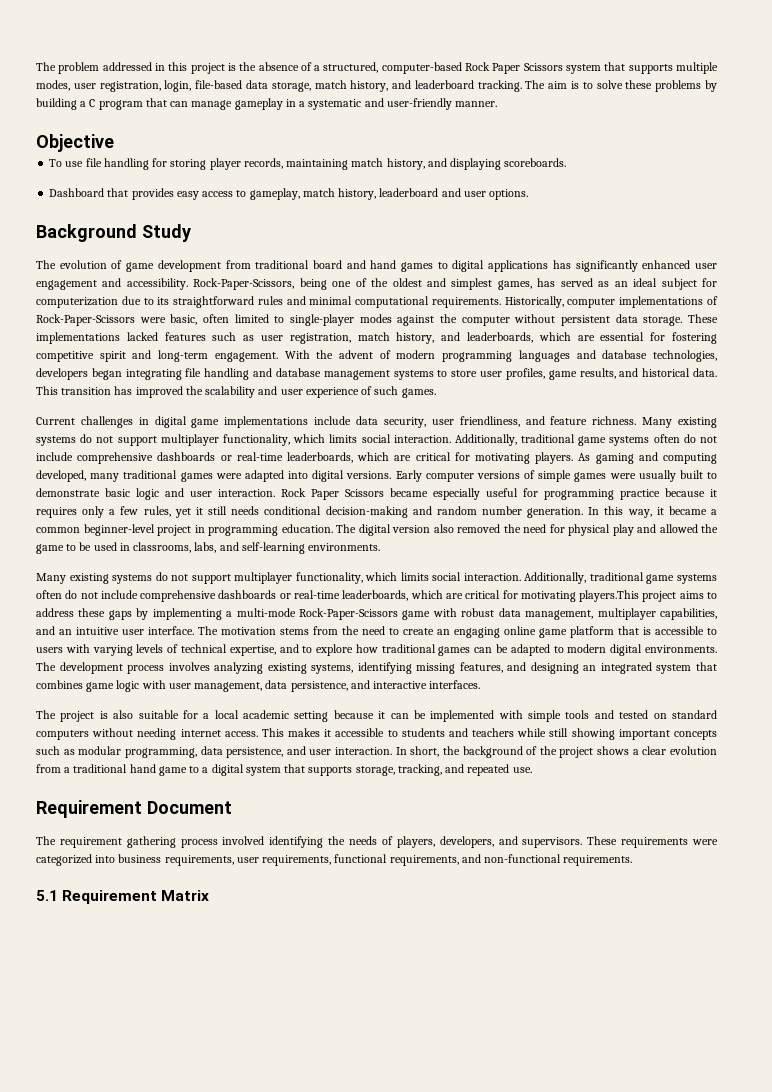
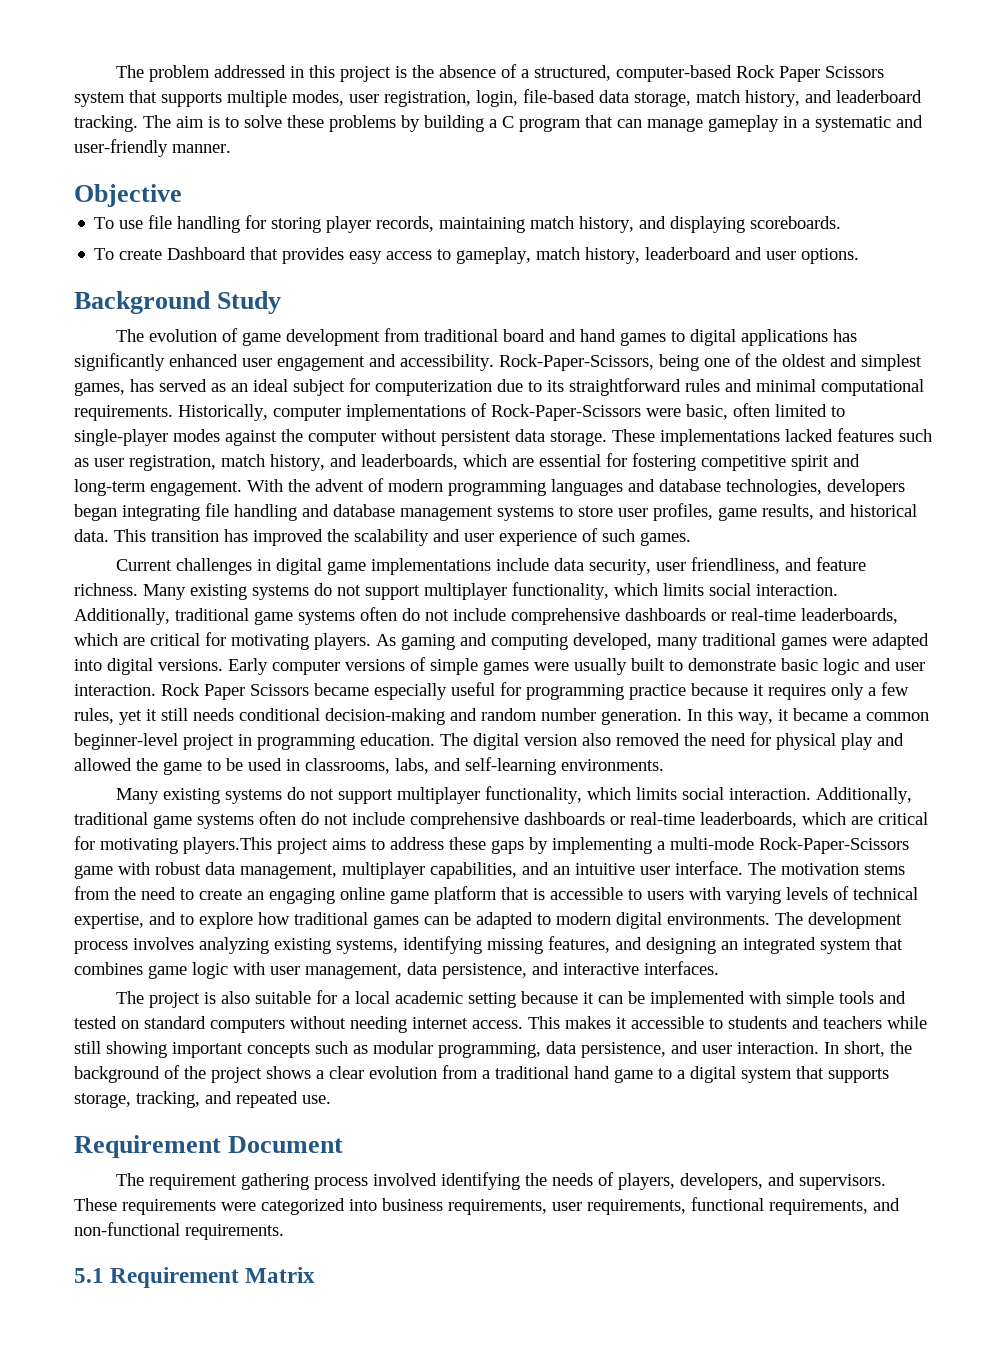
- Dashboard that provides easy access to gameplay, match history, leaderboard and user options.
+ To create Dashboard that provides easy access to gameplay, match history, leaderboard and user options.

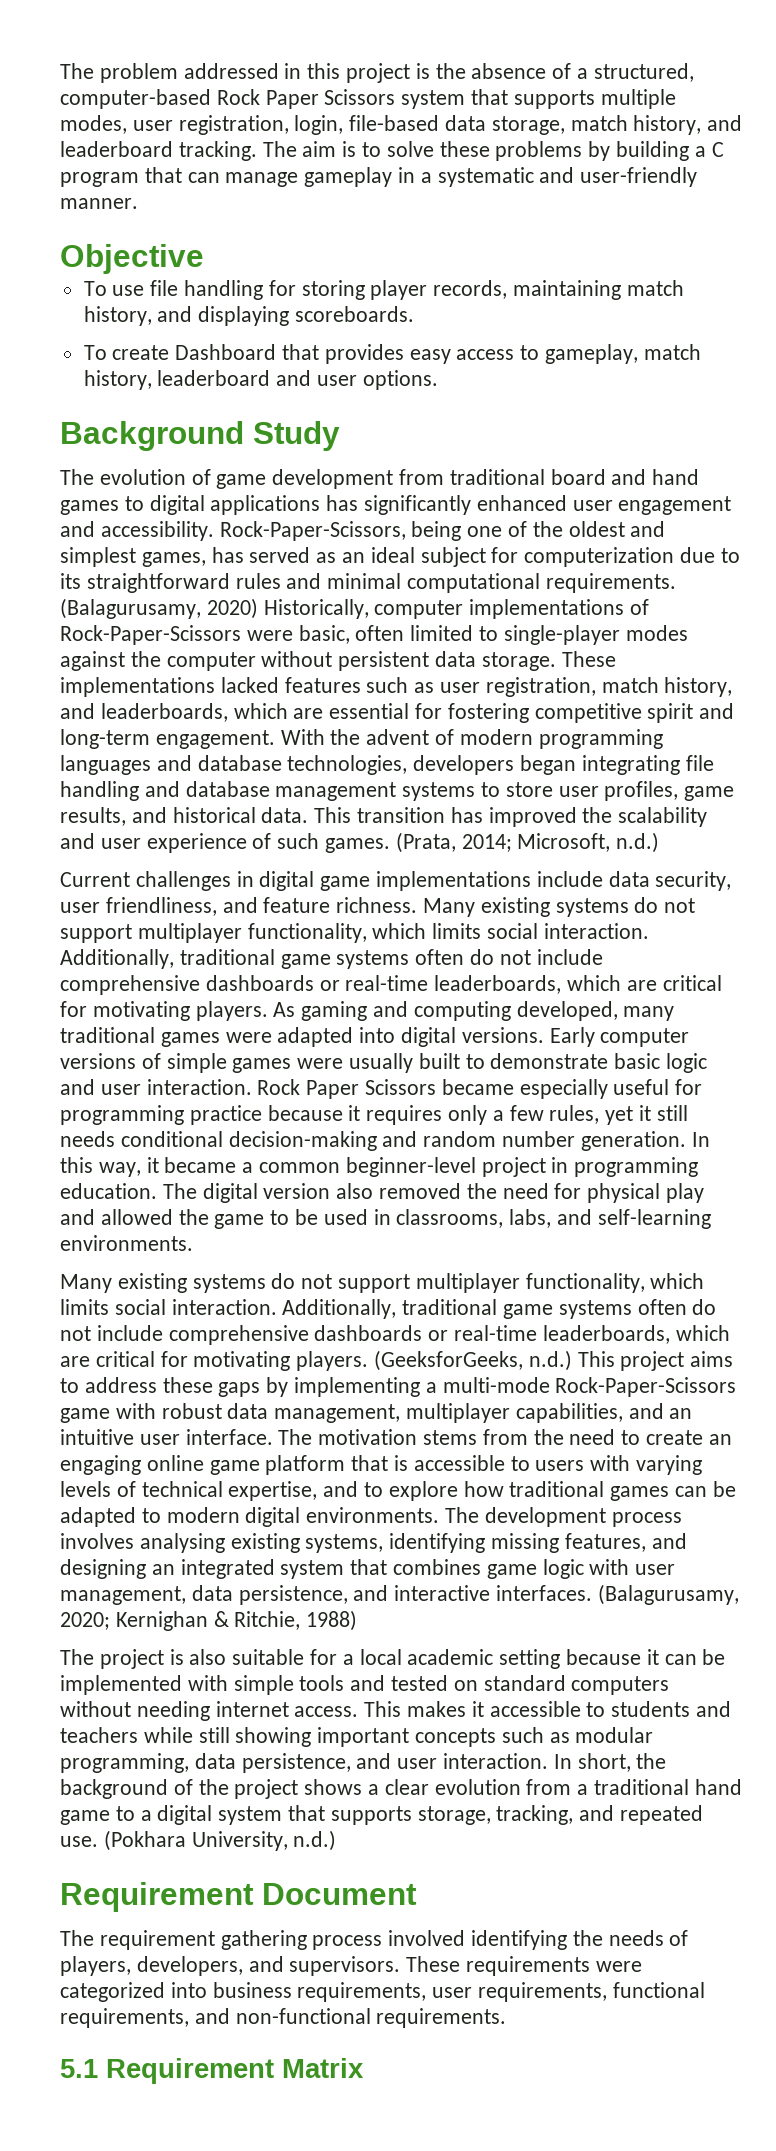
- Historically, computer implementations of Rock-Paper-Scissors were basic, often limited to single-player modes against the computer without persistent data storage.
+ (Balagurusamy, 2020) Historically, computer implementations of Rock-Paper-Scissors were basic, often limited to single-player modes against the computer without persistent data storage.
+ (Prata, 2014; Microsoft, n.d.)
- Additionally, traditional game systems often do not include comprehensive dashboards or real-time leaderboards, which are critical for motivating players.This project aims to address these gaps by implementing a multi-mode Rock-Paper-Scissors game with robust data management, multiplayer capabilities, and an intuitive user interface.
+ Additionally, traditional game systems often do not include comprehensive dashboards or real-time leaderboards, which are critical for motivating players. (GeeksforGeeks, n.d.) This project aims to address these gaps by implementing a multi-mode Rock-Paper-Scissors game with robust data management, multiplayer capabilities, and an intuitive user interface.
- The development process involves analyzing existing systems, identifying missing features, and designing an integrated system that combines game logic with user management, data persistence, and interactive interfaces.
+ The development process involves analysing existing systems, identifying missing features, and designing an integrated system that combines game logic with user management, data persistence, and interactive interfaces. (Balagurusamy, 2020; Kernighan & Ritchie, 1988)
+ (Pokhara University, n.d.)

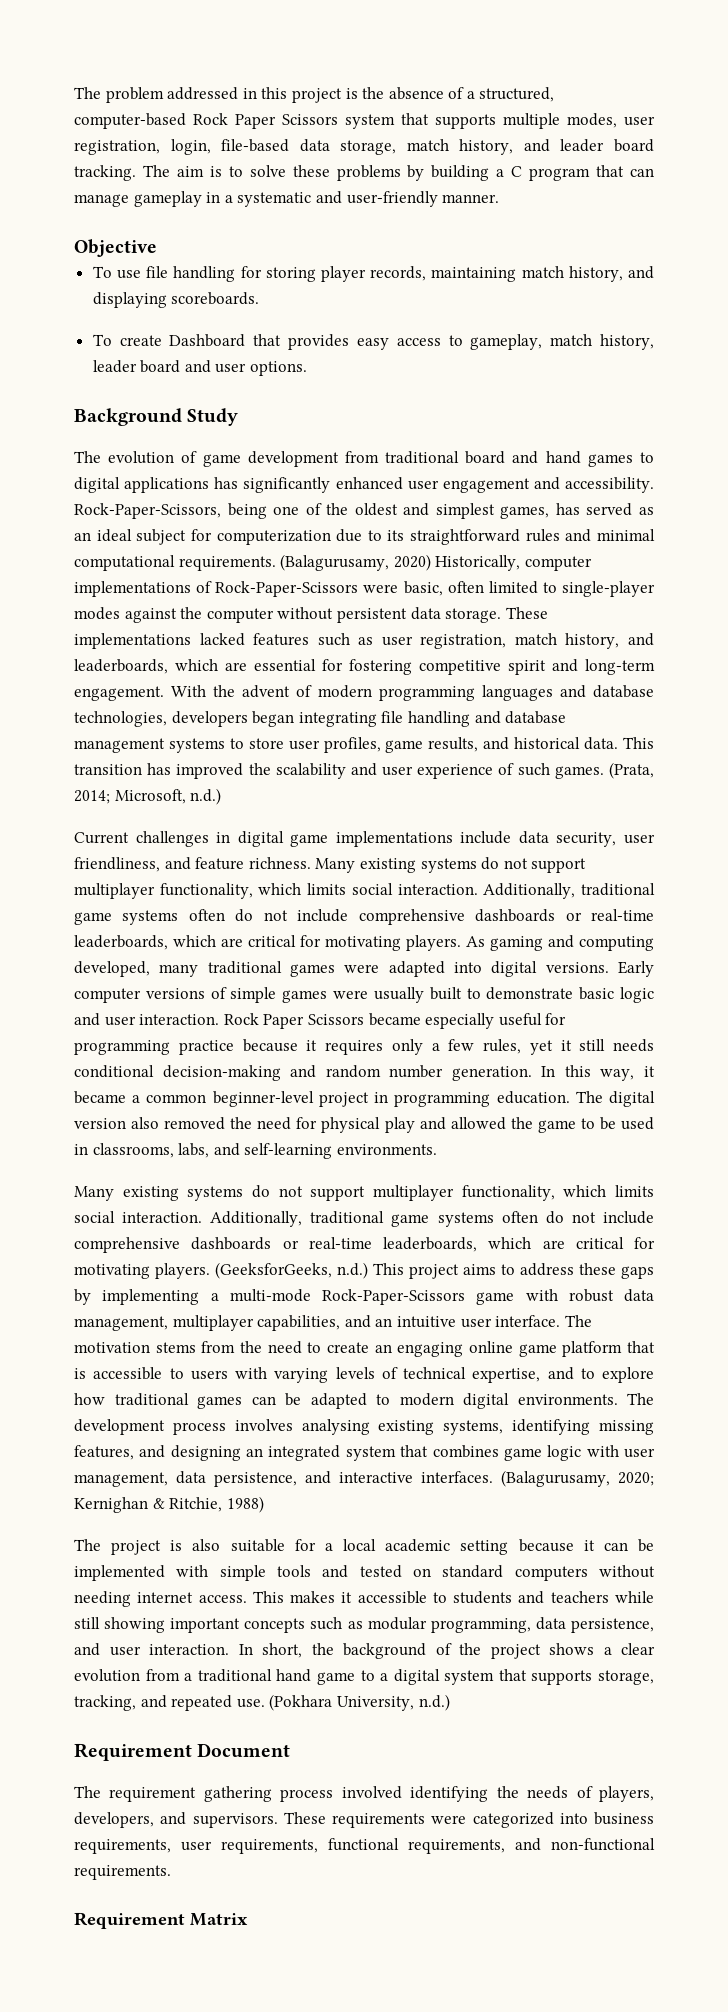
- The problem addressed in this project is the absence of a structured, computer-based Rock Paper Scissors system that supports multiple modes, user registration, login, file-based data storage, match history, and leaderboard tracking.
+ The problem addressed in this project is the absence of a structured, computer-based Rock Paper Scissors system that supports multiple modes, user registration, login, file-based data storage, match history, and leader board tracking.
- To create Dashboard that provides easy access to gameplay, match history, leaderboard and user options.
+ To create Dashboard that provides easy access to gameplay, match history, leader board and user options.
- 5.1 Requirement Matrix
+ Requirement Matrix

